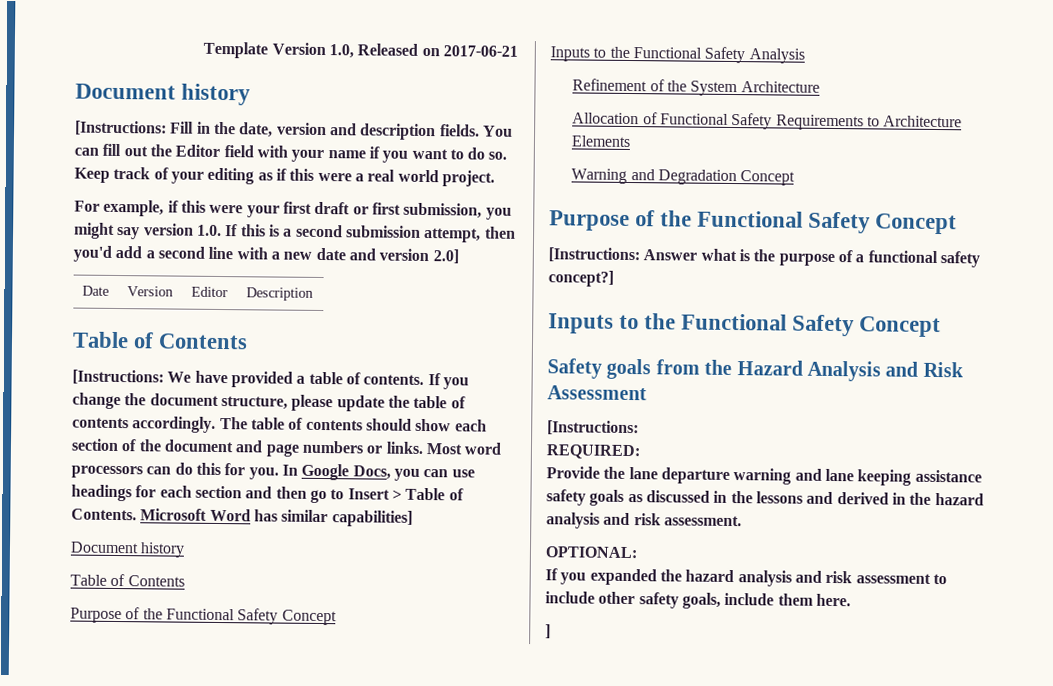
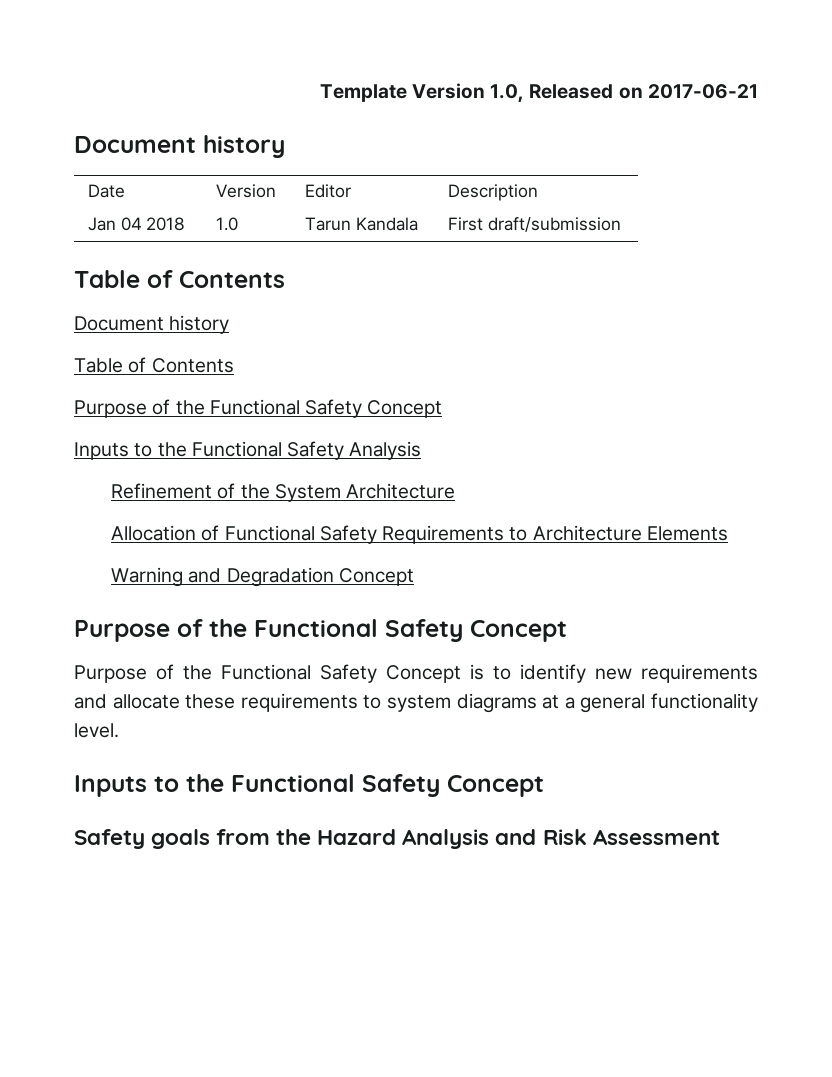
- [Instructions: Fill in the date, version and description fields. You can fill out the Editor field with your name if you want to do so. Keep track of your editing as if this were a real world project.
- For example, if this were your first draft or first submission, you might say version 1.0. If this is a second submission attempt, then you'd add a second line with a new date and version 2.0]
  Date | Version | Editor | Description
+ Jan 04 2018 | 1.0 | Tarun Kandala | First draft/submission
  Table of Contents
- [Instructions: We have provided a table of contents. If you change the document structure, please update the table of contents accordingly. The table of contents should show each section of the document and page numbers or links. Most word processors can do this for you. In Google Docs, you can use headings for each section and then go to Insert > Table of Contents. Microsoft Word has similar capabilities]
- [Instructions: Answer what is the purpose of a functional safety concept?]
+ Purpose of the Functional Safety Concept is to identify new requirements and allocate these requirements to system diagrams at a general functionality level.
  Safety goals from the Hazard Analysis and Risk Assessment
- [Instructions:
- REQUIRED:
- Provide the lane departure warning and lane keeping assistance safety goals as discussed in the lessons and derived in the hazard analysis and risk assessment.
- OPTIONAL:
- If you expanded the hazard analysis and risk assessment to include other safety goals, include them here.
- ]

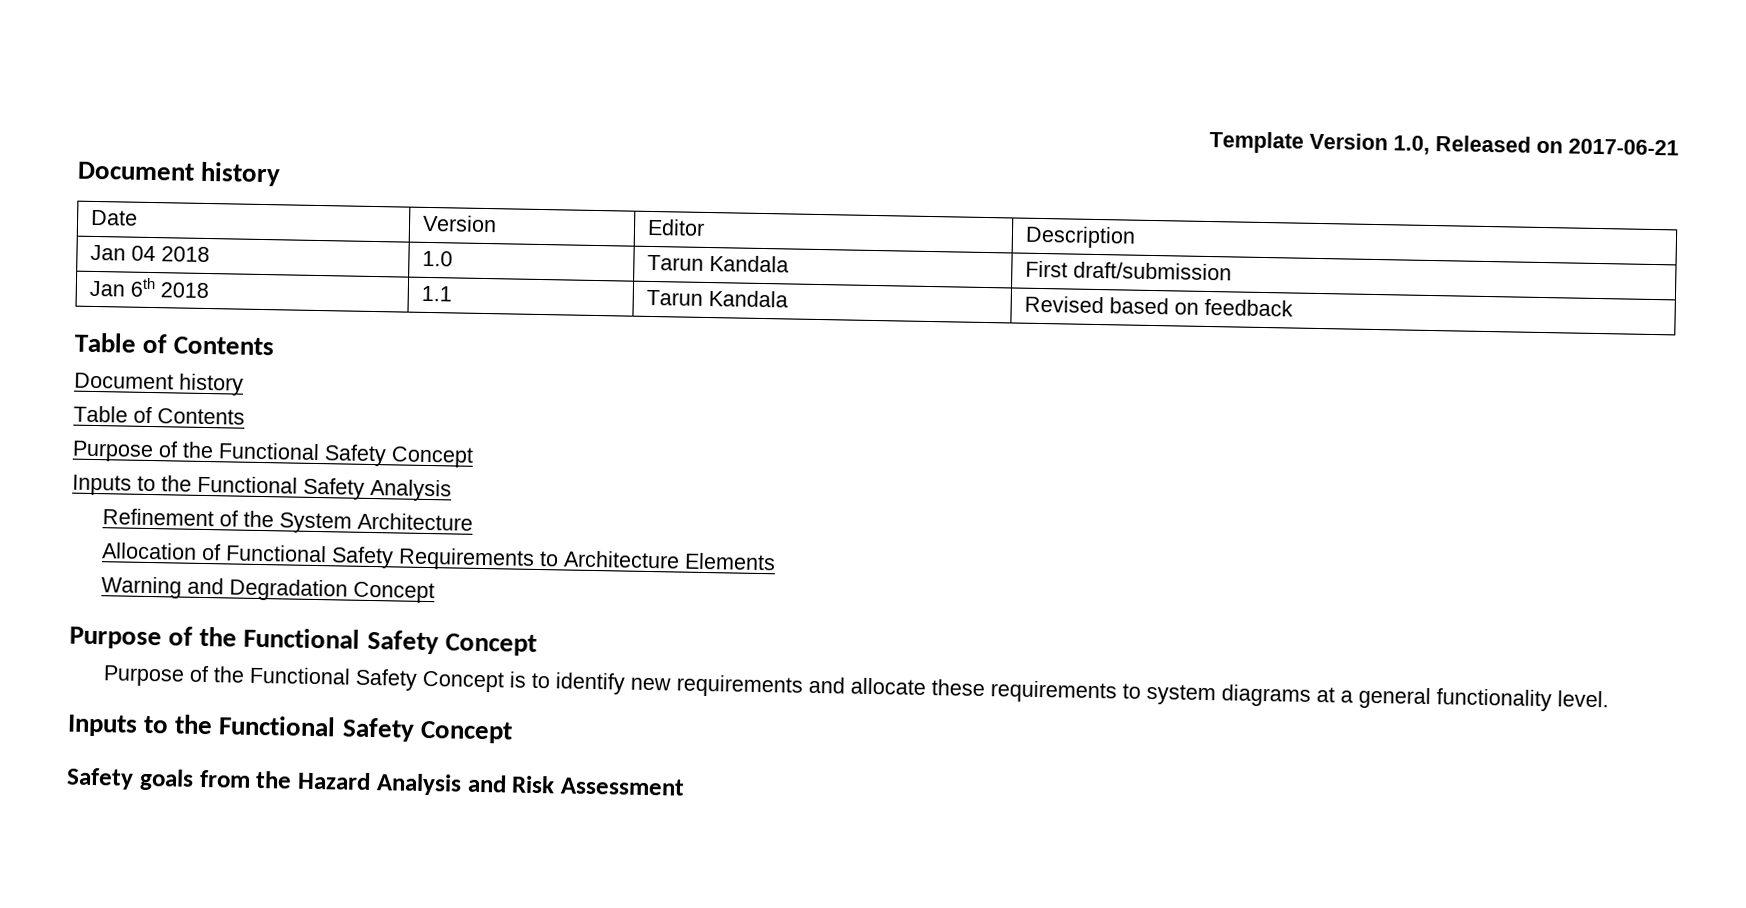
+ Jan 6th 2018 | 1.1 | Tarun Kandala | Revised based on feedback

